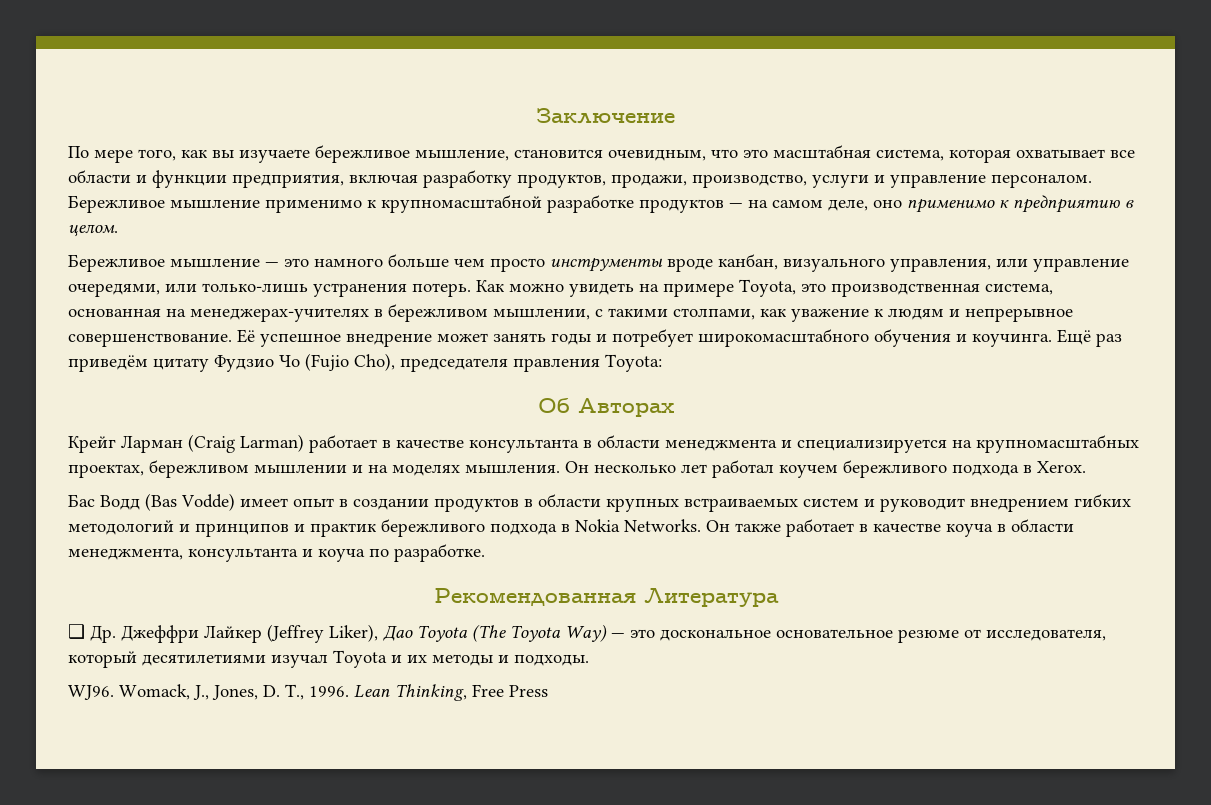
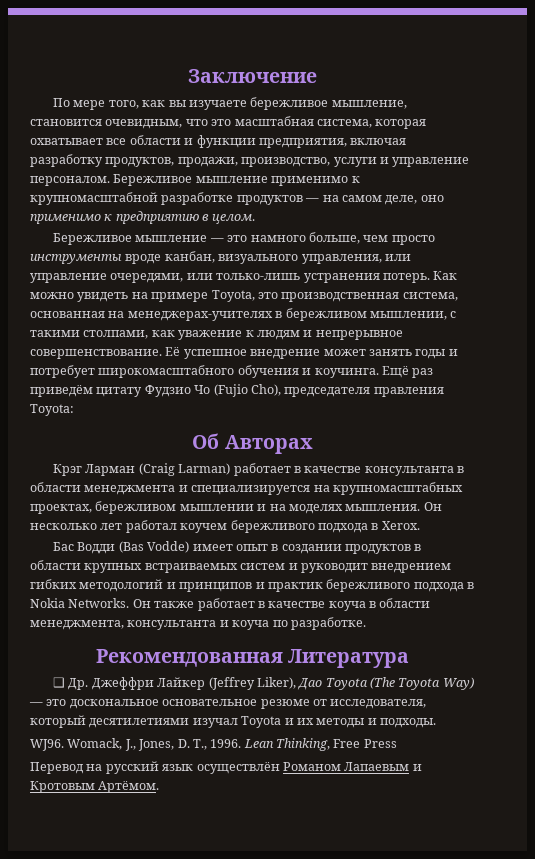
- Бережливое мышление — это намного больше чем просто инструменты вроде канбан, визуального управления, или управление очередями, или только-лишь устранения потерь.
+ Бережливое мышление — это намного больше, чем просто инструменты вроде канбан, визуального управления, или управление очередями, или только-лишь устранения потерь.
- Крейг Ларман (Craig Larman) работает в качестве консультанта в области менеджмента и специализируется на крупномасштабных проектах, бережливом мышлении и на моделях мышления.
+ Крэг Ларман (Craig Larman) работает в качестве консультанта в области менеджмента и специализируется на крупномасштабных проектах, бережливом мышлении и на моделях мышления.
- Бас Водд (Bas Vodde) имеет опыт в создании продуктов в области крупных встраиваемых систем и руководит внедрением гибких методологий и принципов и практик бережливого подхода в Nokia Networks.
+ Бас Водди (Bas Vodde) имеет опыт в создании продуктов в области крупных встраиваемых систем и руководит внедрением гибких методологий и принципов и практик бережливого подхода в Nokia Networks.
+ Перевод на русский язык осуществлён Романом Лапаевым и Кротовым Артёмом.

